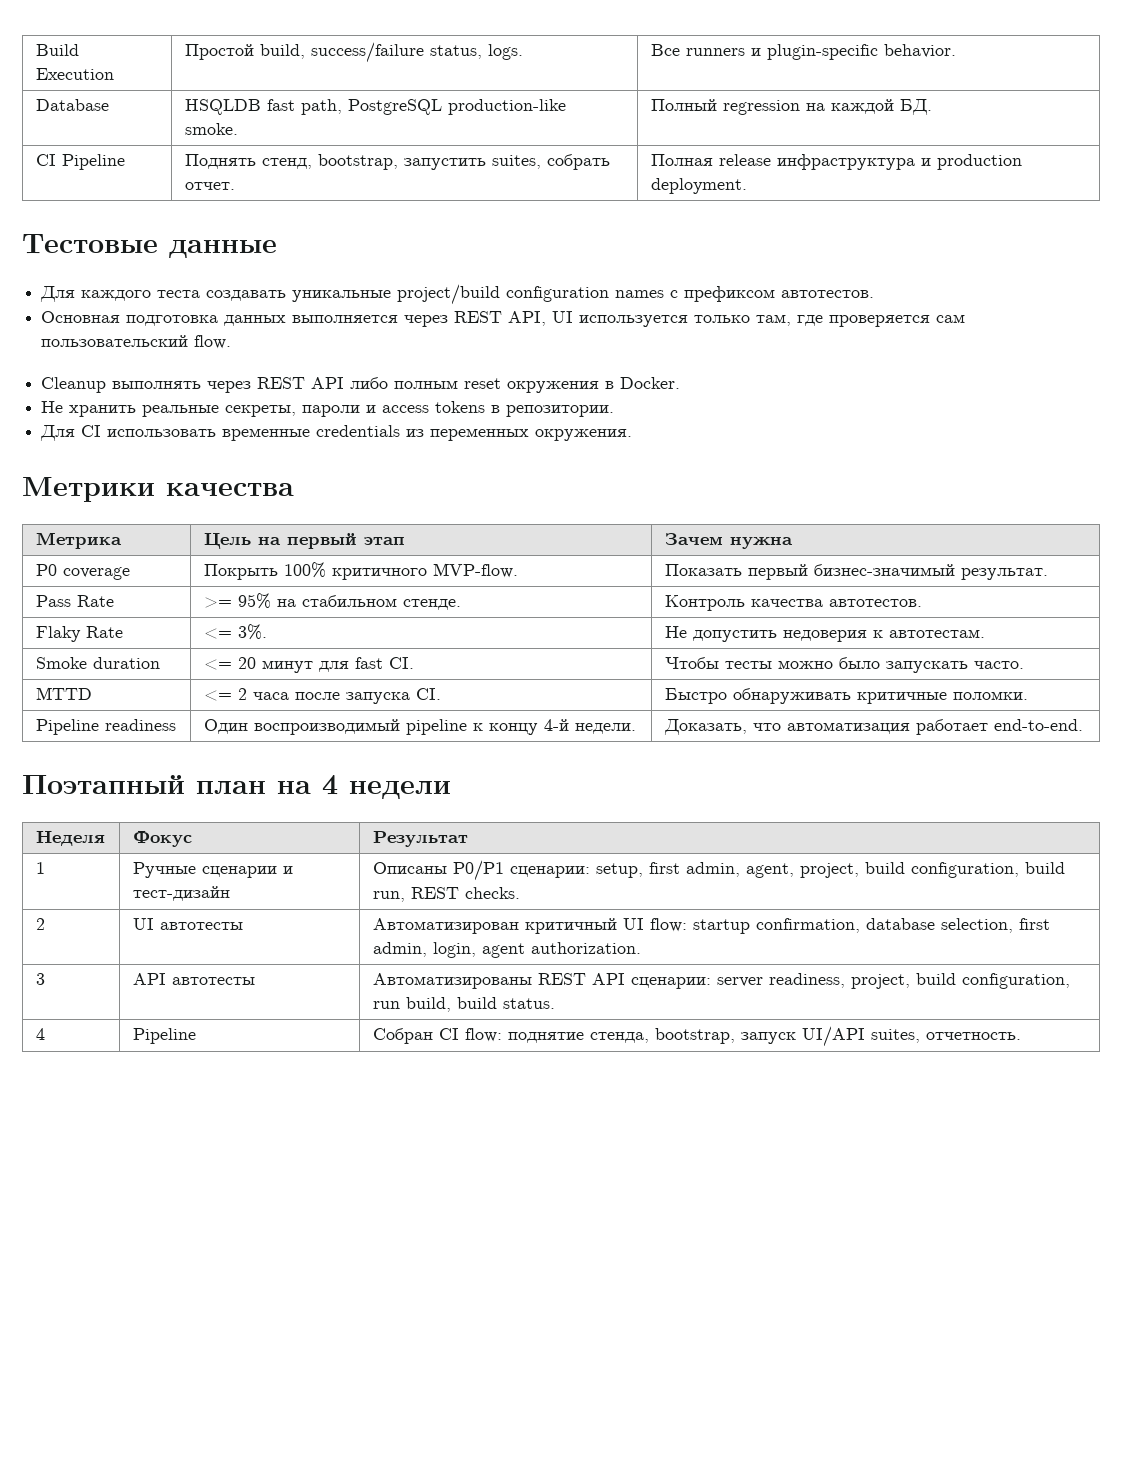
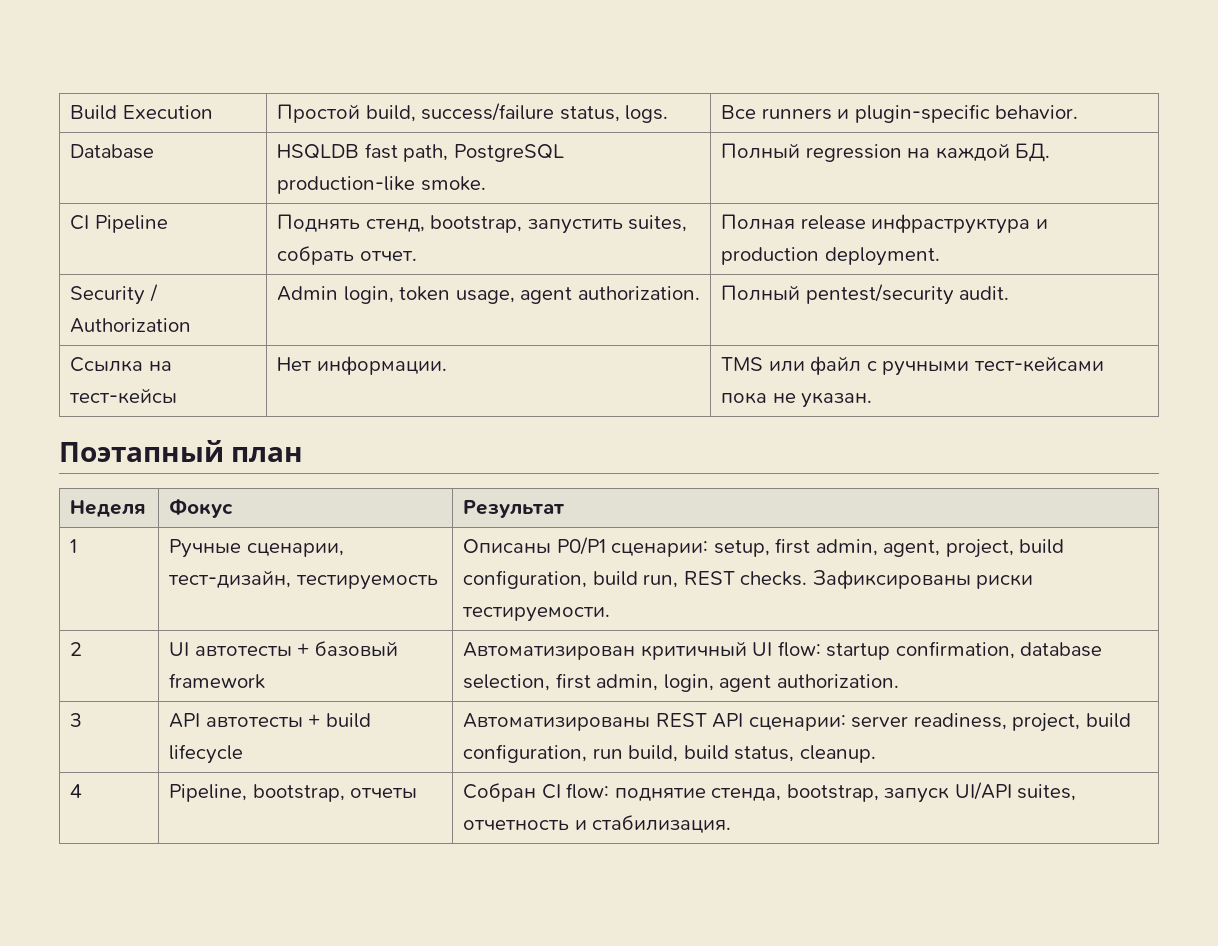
- Тестовые данные
- Для каждого теста создавать уникальные project/build configuration names с префиксом автотестов.
- Основная подготовка данных выполняется через REST API, UI используется только там, где проверяется сам пользовательский flow.
- Cleanup выполнять через REST API либо полным reset окружения в Docker.
- Не хранить реальные секреты, пароли и access tokens в репозитории.
- Для CI использовать временные credentials из переменных окружения.
- Метрики качества
- Метрика | Цель на первый этап | Зачем нужна
- P0 coverage | Покрыть 100% критичного MVP-flow. | Показать первый бизнес-значимый результат.
- Pass Rate | >= 95% на стабильном стенде. | Контроль качества автотестов.
- Flaky Rate | <= 3%. | Не допустить недоверия к автотестам.
- Smoke duration | <= 20 минут для fast CI. | Чтобы тесты можно было запускать часто.
- MTTD | <= 2 часа после запуска CI. | Быстро обнаруживать критичные поломки.
- Pipeline readiness | Один воспроизводимый pipeline к концу 4-й недели. | Доказать, что автоматизация работает end-to-end.
+ Security / Authorization | Admin login, token usage, agent authorization. | Полный pentest/security audit.
+ Ссылка на тест-кейсы | Нет информации. | TMS или файл с ручными тест-кейсами пока не указан.
- Поэтапный план на 4 недели
+ Поэтапный план
- 1 | Ручные сценарии и тест-дизайн | Описаны P0/P1 сценарии: setup, first admin, agent, project, build configuration, build run, REST checks.
+ 1 | Ручные сценарии, тест-дизайн, тестируемость | Описаны P0/P1 сценарии: setup, first admin, agent, project, build configuration, build run, REST checks. Зафиксированы риски тестируемости.
- 2 | UI автотесты | Автоматизирован критичный UI flow: startup confirmation, database selection, first admin, login, agent authorization.
+ 2 | UI автотесты + базовый framework | Автоматизирован критичный UI flow: startup confirmation, database selection, first admin, login, agent authorization.
- 3 | API автотесты | Автоматизированы REST API сценарии: server readiness, project, build configuration, run build, build status.
+ 3 | API автотесты + build lifecycle | Автоматизированы REST API сценарии: server readiness, project, build configuration, run build, build status, cleanup.
- 4 | Pipeline | Собран CI flow: поднятие стенда, bootstrap, запуск UI/API suites, отчетность.
+ 4 | Pipeline, bootstrap, отчеты | Собран CI flow: поднятие стенда, bootstrap, запуск UI/API suites, отчетность и стабилизация.

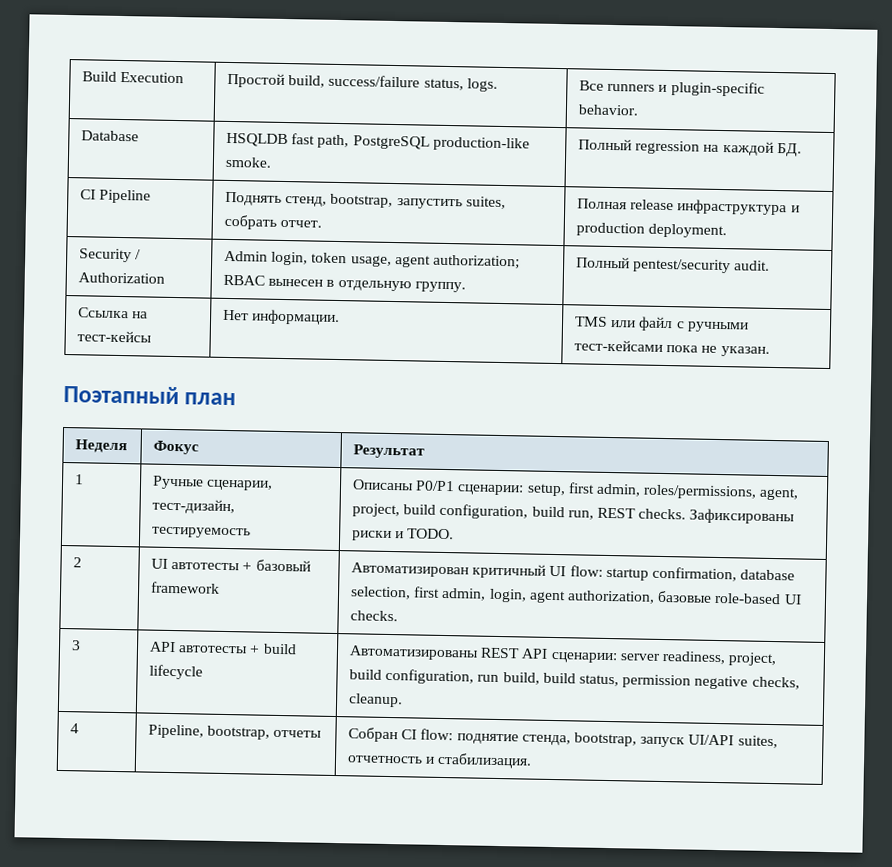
- Security / Authorization | Admin login, token usage, agent authorization. | Полный pentest/security audit.
+ Security / Authorization | Admin login, token usage, agent authorization; RBAC вынесен в отдельную группу. | Полный pentest/security audit.
- 1 | Ручные сценарии, тест-дизайн, тестируемость | Описаны P0/P1 сценарии: setup, first admin, agent, project, build configuration, build run, REST checks. Зафиксированы риски тестируемости.
+ 1 | Ручные сценарии, тест-дизайн, тестируемость | Описаны P0/P1 сценарии: setup, first admin, roles/permissions, agent, project, build configuration, build run, REST checks. Зафиксированы риски и TODO.
- 2 | UI автотесты + базовый framework | Автоматизирован критичный UI flow: startup confirmation, database selection, first admin, login, agent authorization.
+ 2 | UI автотесты + базовый framework | Автоматизирован критичный UI flow: startup confirmation, database selection, first admin, login, agent authorization, базовые role-based UI checks.
- 3 | API автотесты + build lifecycle | Автоматизированы REST API сценарии: server readiness, project, build configuration, run build, build status, cleanup.
+ 3 | API автотесты + build lifecycle | Автоматизированы REST API сценарии: server readiness, project, build configuration, run build, build status, permission negative checks, cleanup.

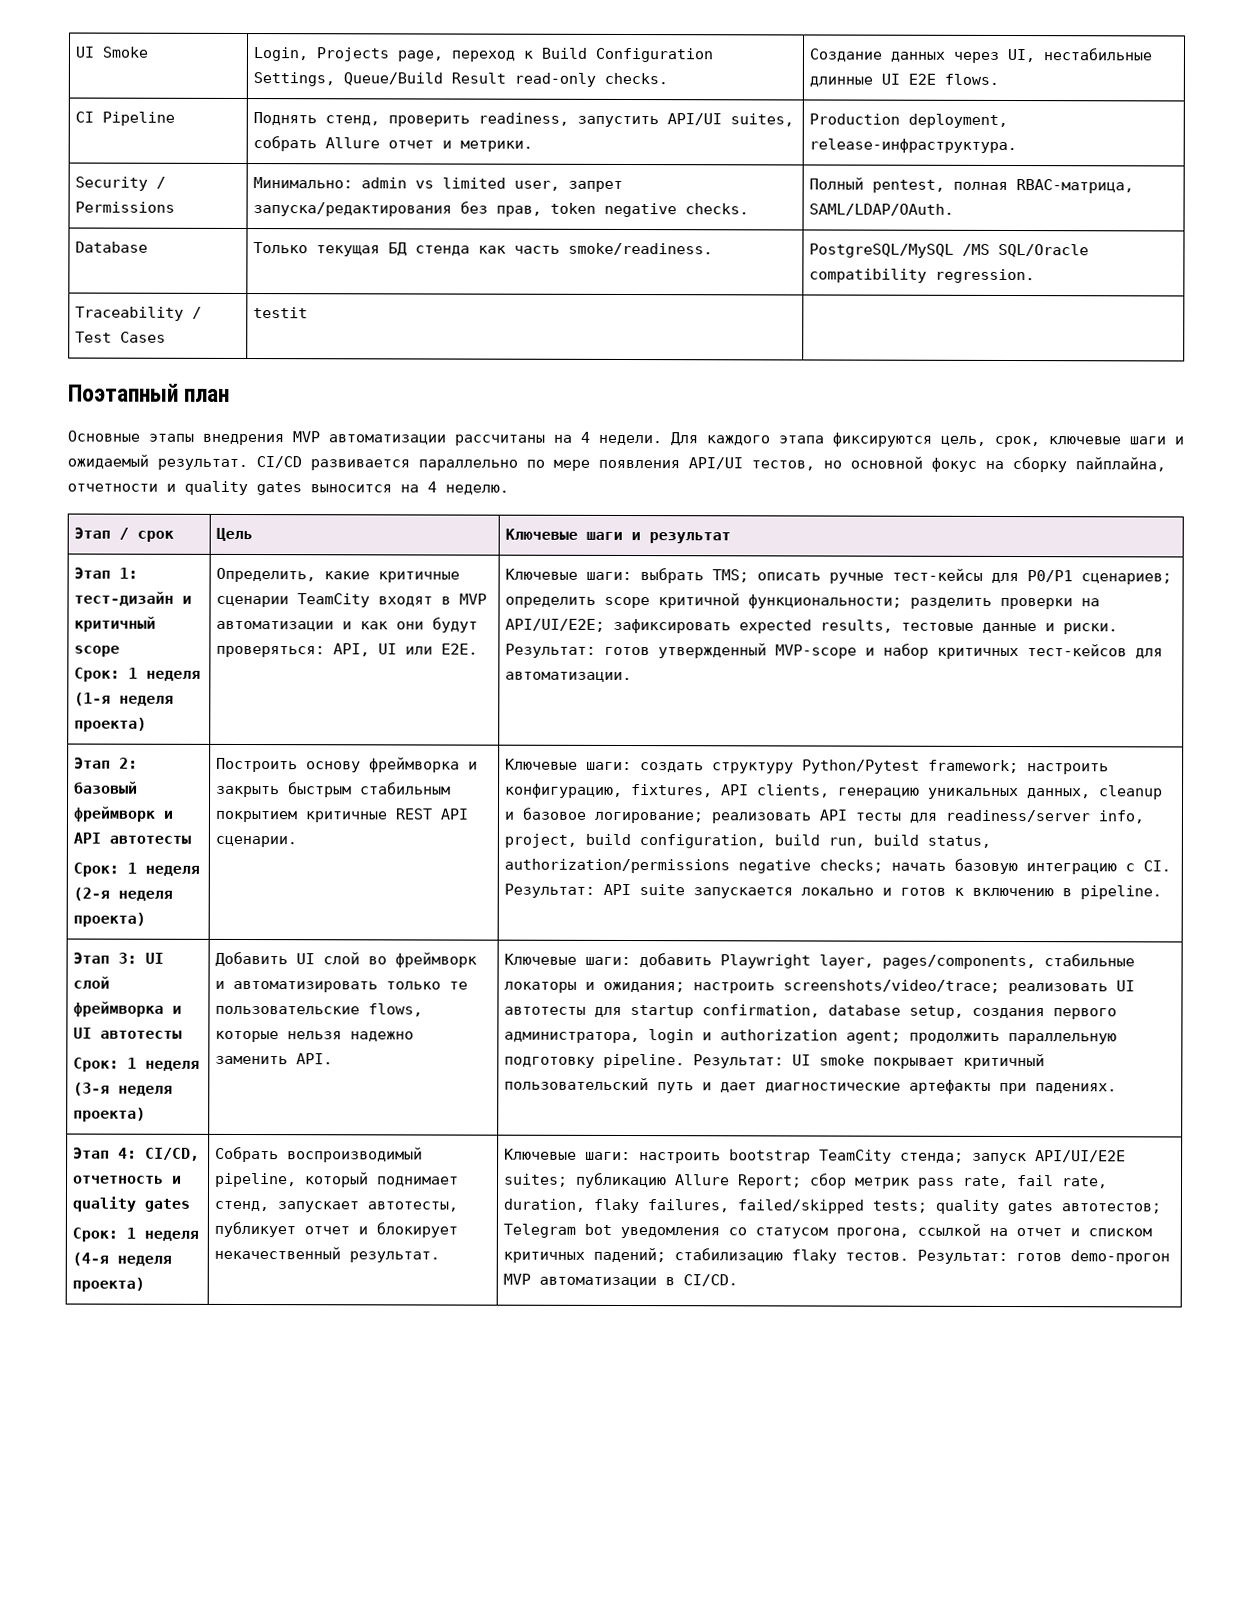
- Build Execution | Простой build, success/failure status, logs. | Все runners и plugin-specific behavior.
- Database | HSQLDB fast path, PostgreSQL production-like smoke. | Полный regression на каждой БД.
- CI Pipeline | Поднять стенд, bootstrap, запустить suites, собрать отчет. | Полная release инфраструктура и production deployment.
- Security / Authorization | Admin login, token usage, agent authorization; RBAC вынесен в отдельную группу. | Полный pentest/security audit.
- Ссылка на тест-кейсы | Нет информации. | TMS или файл с ручными тест-кейсами пока не указан.
+ UI Smoke | Login, Projects page, переход к Build Configuration Settings, Queue/Build Result read-only checks. | Создание данных через UI, нестабильные длинные UI E2E flows.
+ CI Pipeline | Поднять стенд, проверить readiness, запустить API/UI suites, собрать Allure отчет и метрики. | Production deployment, release-инфраструктура.
+ Security / Permissions | Минимально: admin vs limited user, запрет запуска/редактирования без прав, token negative checks. | Полный pentest, полная RBAC-матрица, SAML/LDAP/OAuth.
+ Database | Только текущая БД стенда как часть smoke/readiness. | PostgreSQL/MySQL /MS SQL/Oracle compatibility regression.
+ Traceability / Test Cases | testit |
  Поэтапный план
- Неделя | Фокус | Результат
- 1 | Ручные сценарии, тест-дизайн, тестируемость | Описаны P0/P1 сценарии: setup, first admin, roles/permissions, agent, project, build configuration, build run, REST checks. Зафиксированы риски и TODO.
- 2 | UI автотесты + базовый framework | Автоматизирован критичный UI flow: startup confirmation, database selection, first admin, login, agent authorization, базовые role-based UI checks.
- 3 | API автотесты + build lifecycle | Автоматизированы REST API сценарии: server readiness, project, build configuration, run build, build status, permission negative checks, cleanup.
- 4 | Pipeline, bootstrap, отчеты | Собран CI flow: поднятие стенда, bootstrap, запуск UI/API suites, отчетность и стабилизация.
+ Основные этапы внедрения MVP автоматизации рассчитаны на 4 недели. Для каждого этапа фиксируются цель, срок, ключевые шаги и ожидаемый результат. CI/CD развивается параллельно по мере появления API/UI тестов, но основной фокус на сборку пайплайна, отчетности и quality gates выносится на 4 неделю.
+ Этап / срок | Цель | Ключевые шаги и результат
+ Этап 1: тест-дизайн и критичный scope
+ Срок: 1 неделя (1-я неделя проекта) | Определить, какие критичные сценарии TeamCity входят в MVP автоматизации и как они будут проверяться: API, UI или E2E. | Ключевые шаги: выбрать TMS; описать ручные тест-кейсы для P0/P1 сценариев; определить scope критичной функциональности; разделить проверки на API/UI/E2E; зафиксировать expected results, тестовые данные и риски. Результат: готов утвержденный MVP-scope и набор критичных тест-кейсов для автоматизации.
+ Этап 2: базовый фреймворк и API автотесты
+ Срок: 1 неделя (2-я неделя проекта) | Построить основу фреймворка и закрыть быстрым стабильным покрытием критичные REST API сценарии. | Ключевые шаги: создать структуру Python/Pytest framework; настроить конфигурацию, fixtures, API clients, генерацию уникальных данных, cleanup и базовое логирование; реализовать API тесты для readiness/server info, project, build configuration, build run, build status, authorization/permissions negative checks; начать базовую интеграцию с CI. Результат: API suite запускается локально и готов к включению в pipeline.
+ Этап 3: UI слой фреймворка и UI автотесты
+ Срок: 1 неделя (3-я неделя проекта) | Добавить UI слой во фреймворк и автоматизировать только те пользовательские flows, которые нельзя надежно заменить API. | Ключевые шаги: добавить Playwright layer, pages/components, стабильные локаторы и ожидания; настроить screenshots/video/trace; реализовать UI автотесты для startup confirmation, database setup, создания первого администратора, login и authorization agent; продолжить параллельную подготовку pipeline. Результат: UI smoke покрывает критичный пользовательский путь и дает диагностические артефакты при падениях.
+ Этап 4: CI/CD, отчетность и quality gates
+ Срок: 1 неделя (4-я неделя проекта) | Собрать воспроизводимый pipeline, который поднимает стенд, запускает автотесты, публикует отчет и блокирует некачественный результат. | Ключевые шаги: настроить bootstrap TeamCity стенда; запуск API/UI/E2E suites; публикацию Allure Report; сбор метрик pass rate, fail rate, duration, flaky failures, failed/skipped tests; quality gates автотестов; Telegram bot уведомления со статусом прогона, ссылкой на отчет и списком критичных падений; стабилизацию flaky тестов. Результат: готов demo-прогон MVP автоматизации в CI/CD.

